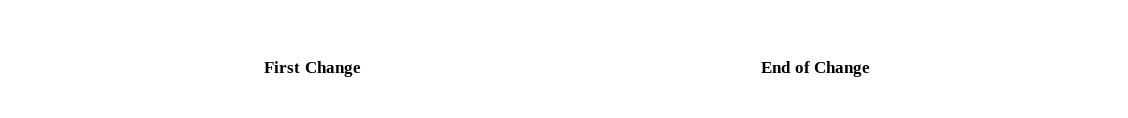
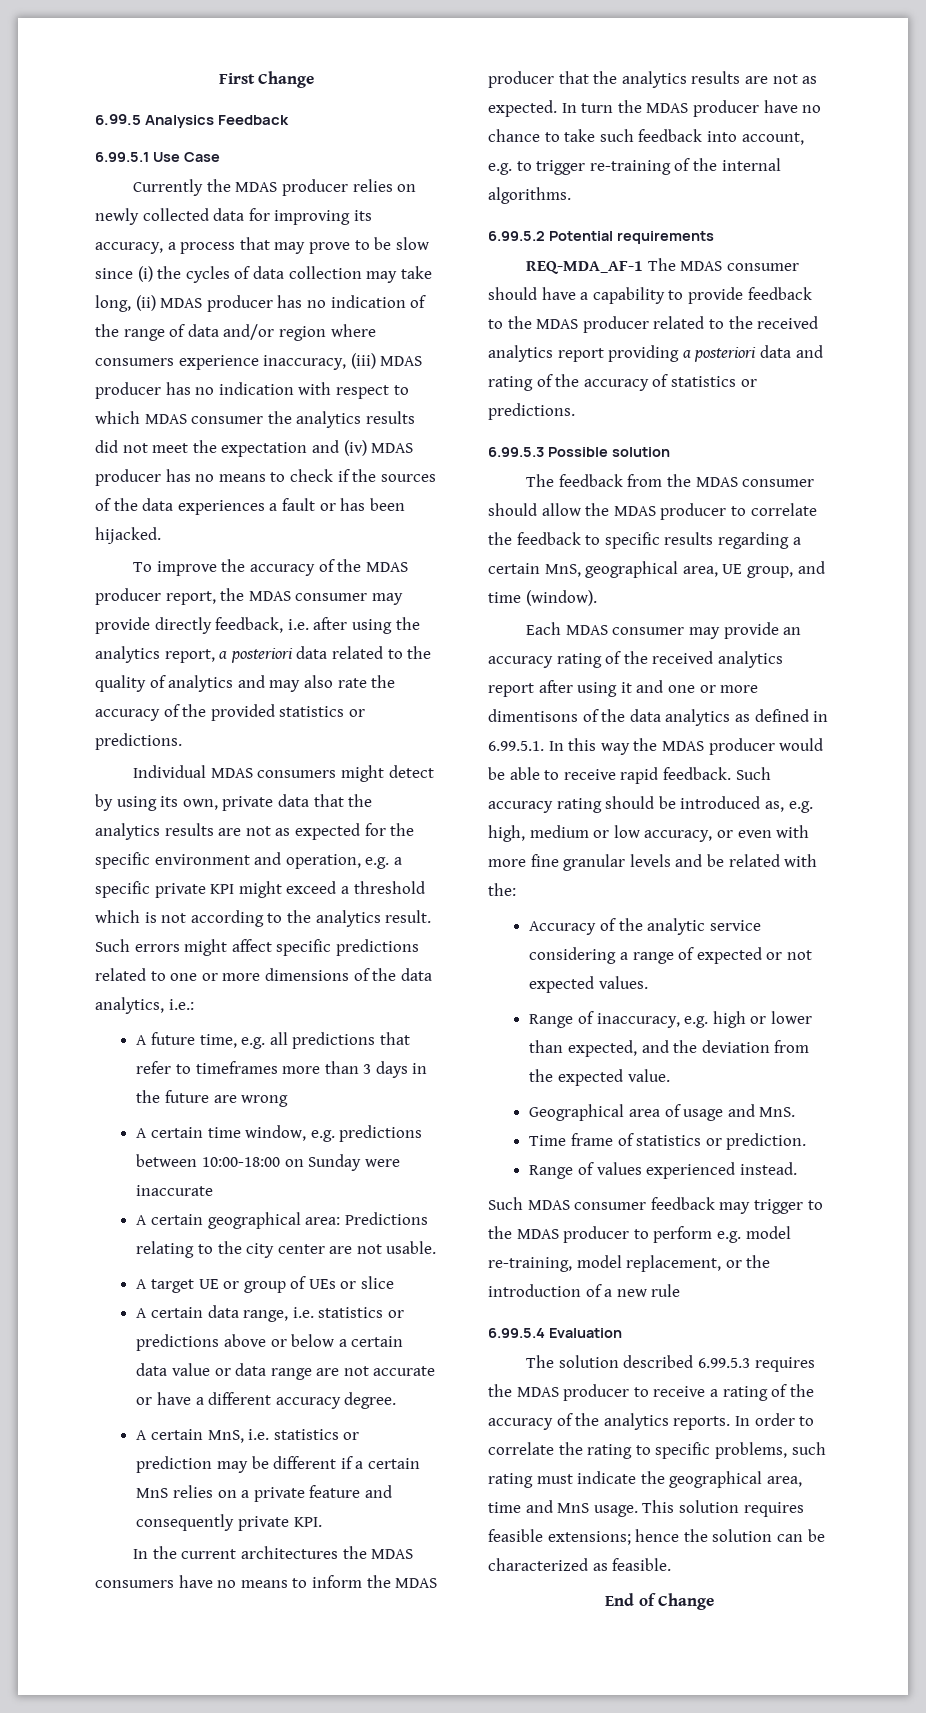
+ 6.99.5 Analysics Feedback
+ 6.99.5.1 Use Case
+ Currently the MDAS producer relies on newly collected data for improving its accuracy, a process that may prove to be slow since (i) the cycles of data collection may take long, (ii) MDAS producer has no indication of the range of data and/or region where consumers experience inaccuracy, (iii) MDAS producer has no indication with respect to which MDAS consumer the analytics results did not meet the expectation and (iv) MDAS producer has no means to check if the sources of the data experiences a fault or has been hijacked.
+ To improve the accuracy of the MDAS producer report, the MDAS consumer may provide directly feedback, i.e. after using the analytics report, a posteriori data related to the quality of analytics and may also rate the accuracy of the provided statistics or predictions.
+ Individual MDAS consumers might detect by using its own, private data that the analytics results are not as expected for the specific environment and operation, e.g. a specific private KPI might exceed a threshold which is not according to the analytics result. Such errors might affect specific predictions related to one or more dimensions of the data analytics, i.e.:
+ A future time, e.g. all predictions that refer to timeframes more than 3 days in the future are wrong
+ A certain time window, e.g. predictions between 10:00-18:00 on Sunday were inaccurate
+ A certain geographical area: Predictions relating to the city center are not usable.
+ A target UE or group of UEs or slice
+ A certain data range, i.e. statistics or predictions above or below a certain data value or data range are not accurate or have a different accuracy degree.
+ A certain MnS, i.e. statistics or prediction may be different if a certain MnS relies on a private feature and consequently private KPI.
+ In the current architectures the MDAS consumers have no means to inform the MDAS producer that the analytics results are not as expected. In turn the MDAS producer have no chance to take such feedback into account, e.g. to trigger re-training of the internal algorithms.
+ 6.99.5.2 Potential requirements
+ REQ-MDA_AF-1 The MDAS consumer should have a capability to provide feedback to the MDAS producer related to the received analytics report providing a posteriori data and rating of the accuracy of statistics or predictions.
+ 6.99.5.3 Possible solution
+ The feedback from the MDAS consumer should allow the MDAS producer to correlate the feedback to specific results regarding a certain MnS, geographical area, UE group, and time (window).
+ Each MDAS consumer may provide an accuracy rating of the received analytics report after using it and one or more dimentisons of the data analytics as defined in 6.99.5.1. In this way the MDAS producer would be able to receive rapid feedback. Such accuracy rating should be introduced as, e.g. high, medium or low accuracy, or even with more fine granular levels and be related with the:
+ Accuracy of the analytic service considering a range of expected or not expected values.
+ Range of inaccuracy, e.g. high or lower than expected, and the deviation from the expected value.
+ Geographical area of usage and MnS.
+ Time frame of statistics or prediction.
+ Range of values experienced instead.
+ Such MDAS consumer feedback may trigger to the MDAS producer to perform e.g. model re-training, model replacement, or the introduction of a new rule
+ 6.99.5.4 Evaluation
+ The solution described 6.99.5.3 requires the MDAS producer to receive a rating of the accuracy of the analytics reports. In order to correlate the rating to specific problems, such rating must indicate the geographical area, time and MnS usage. This solution requires feasible extensions; hence the solution can be characterized as feasible.

